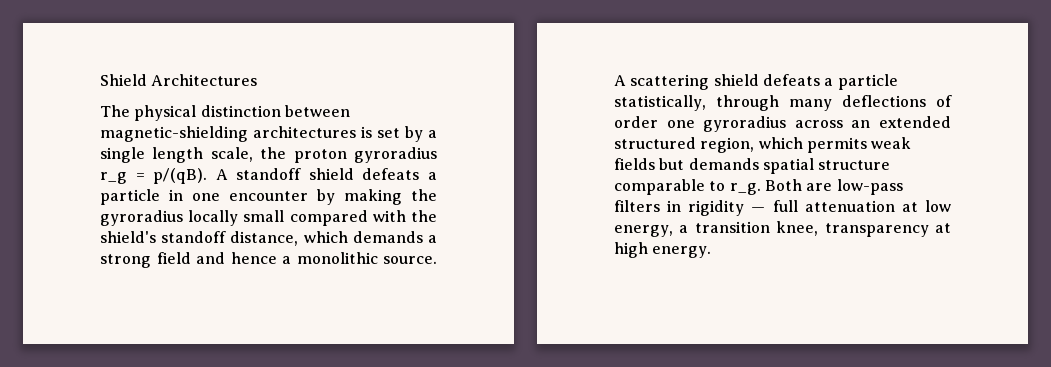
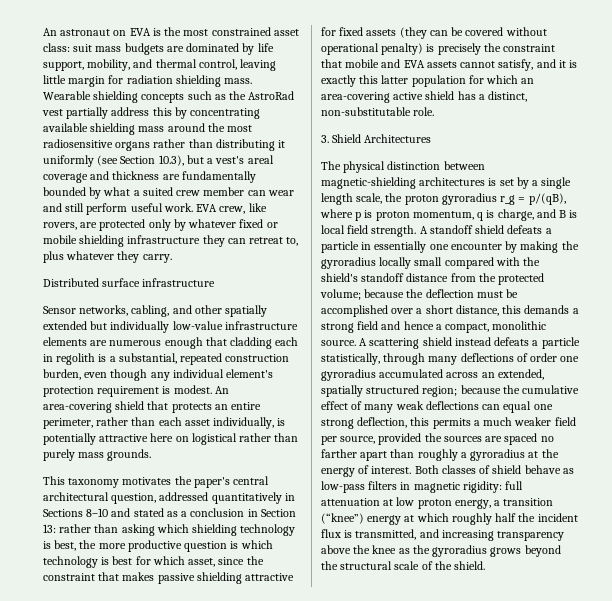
- Shield Architectures
+ An astronaut on EVA is the most constrained asset class: suit mass budgets are dominated by life support, mobility, and thermal control, leaving little margin for radiation shielding mass. Wearable shielding concepts such as the AstroRad vest partially address this by concentrating available shielding mass around the most radiosensitive organs rather than distributing it uniformly (see Section 10.3), but a vest's areal coverage and thickness are fundamentally bounded by what a suited crew member can wear and still perform useful work. EVA crew, like rovers, are protected only by whatever fixed or mobile shielding infrastructure they can retreat to, plus whatever they carry.
+ Distributed surface infrastructure
+ Sensor networks, cabling, and other spatially extended but individually low-value infrastructure elements are numerous enough that cladding each in regolith is a substantial, repeated construction burden, even though any individual element's protection requirement is modest. An area-covering shield that protects an entire perimeter, rather than each asset individually, is potentially attractive here on logistical rather than purely mass grounds.
+ This taxonomy motivates the paper's central architectural question, addressed quantitatively in Sections 8–10 and stated as a conclusion in Section 13: rather than asking which shielding technology is best, the more productive question is which technology is best for which asset, since the constraint that makes passive shielding attractive for fixed assets (they can be covered without operational penalty) is precisely the constraint that mobile and EVA assets cannot satisfy, and it is exactly this latter population for which an area-covering active shield has a distinct, non-substitutable role.
+ 3. Shield Architectures
- The physical distinction between magnetic-shielding architectures is set by a single length scale, the proton gyroradius r_g = p/(qB).
+ The physical distinction between magnetic-shielding architectures is set by a single length scale, the proton gyroradius r_g = p/(qB), where p is proton momentum, q is charge, and B is local field strength.
- A standoff shield defeats a particle in one encounter by making the gyroradius locally small compared with the shield's standoff distance, which demands a strong field and hence a monolithic source.
+ A standoff shield defeats a particle in essentially one encounter by making the gyroradius locally small compared with the shield's standoff distance from the protected volume; because the deflection must be accomplished over a short distance, this demands a strong field and hence a compact, monolithic source.
- A scattering shield defeats a particle statistically, through many deflections of order one gyroradius across an extended structured region, which permits weak fields but demands spatial structure comparable to r_g. Both are low-pass filters in rigidity — full attenuation at low energy, a transition knee, transparency at high energy.
+ A scattering shield instead defeats a particle statistically, through many deflections of order one gyroradius accumulated across an extended, spatially structured region; because the cumulative effect of many weak deflections can equal one strong deflection, this permits a much weaker field per source, provided the sources are spaced no farther apart than roughly a gyroradius at the energy of interest. Both classes of shield behave as low-pass filters in magnetic rigidity: full attenuation at low proton energy, a transition (“knee”) energy at which roughly half the incident flux is transmitted, and increasing transparency above the knee as the gyroradius grows beyond the structural scale of the shield.

